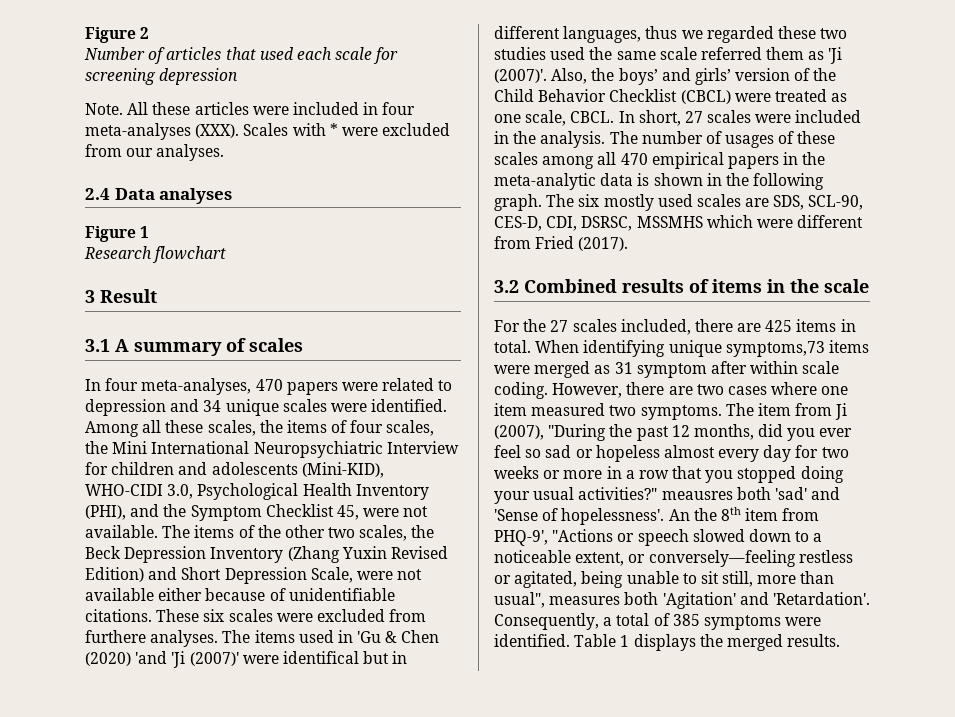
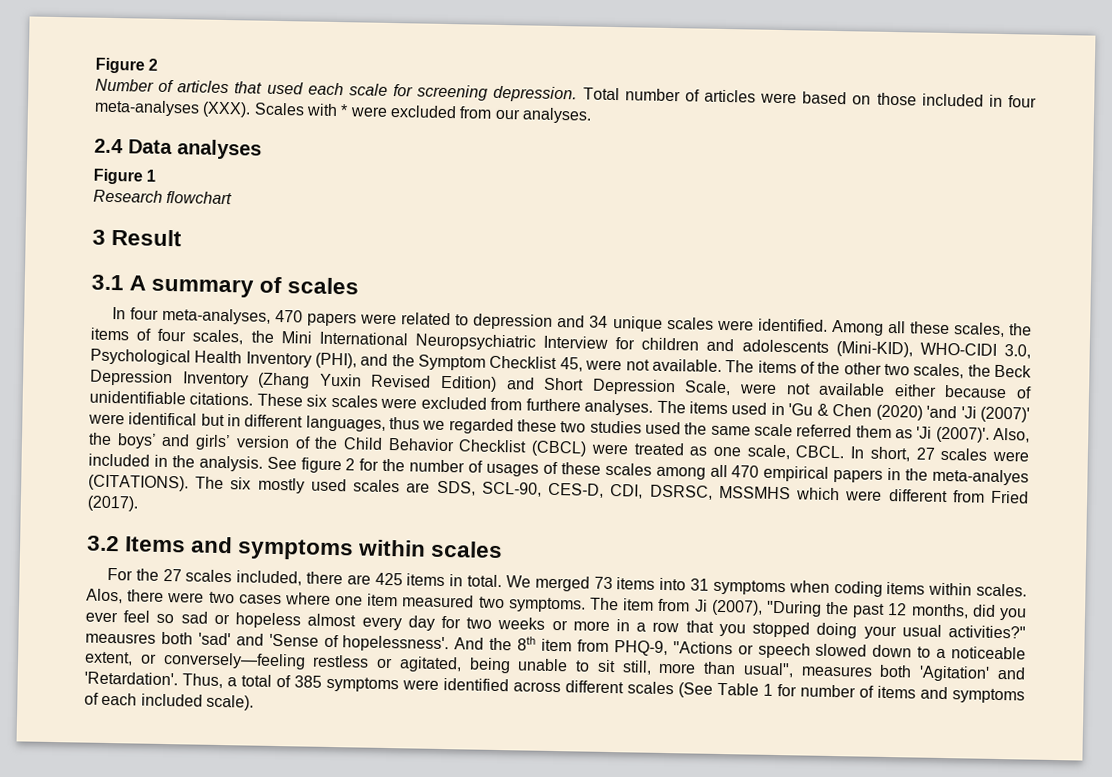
- Number of articles that used each scale for screening depression
- Note. All these articles were included in four meta-analyses (XXX).
+ Number of articles that used each scale for screening depression. Total number of articles were based on those included in four meta-analyses (XXX).
- The number of usages of these scales among all 470 empirical papers in the meta-analytic data is shown in the following graph.
+ See figure 2 for the number of usages of these scales among all 470 empirical papers in the meta-analyes (CITATIONS).
- 3.2 Combined results of items in the scale
+ 3.2 Items and symptoms within scales
- When identifying unique symptoms,73 items were merged as 31 symptom after within scale coding. However, there are two cases where one item measured two symptoms.
+ We merged 73 items into 31 symptoms when coding items within scales. Alos, there were two cases where one item measured two symptoms.
- An the 8th item from PHQ-9', "Actions or speech slowed down to a noticeable extent, or conversely—feeling restless or agitated, being unable to sit still, more than usual", measures both 'Agitation' and 'Retardation'.
+ And the 8th item from PHQ-9, "Actions or speech slowed down to a noticeable extent, or conversely—feeling restless or agitated, being unable to sit still, more than usual", measures both 'Agitation' and 'Retardation'.
- Consequently, a total of 385 symptoms were identified. Table 1 displays the merged results.
+ Thus, a total of 385 symptoms were identified across different scales (See Table 1 for number of items and symptoms of each included scale).

